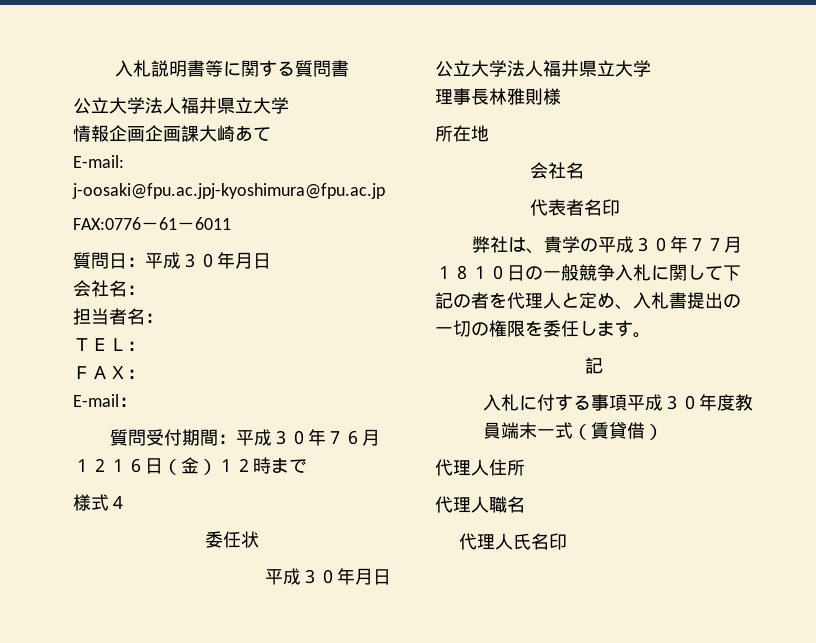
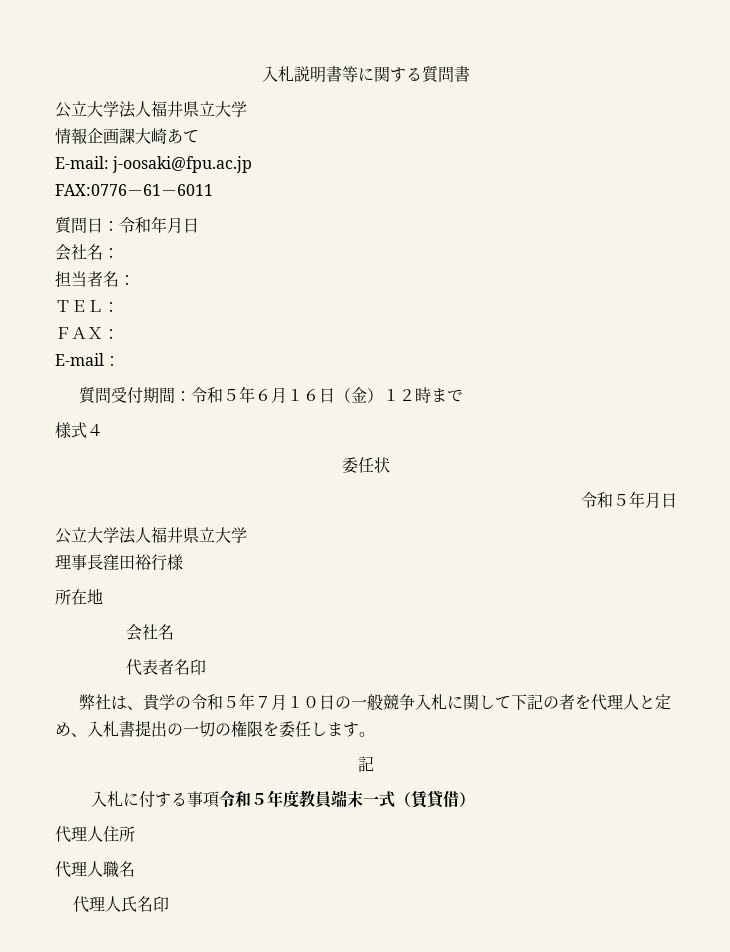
- 情報企画企画課大崎あて
+ 情報企画課大崎あて
- E-mail: j-oosaki@fpu.ac.jpj-kyoshimura@fpu.ac.jp
+ E-mail: j-oosaki@fpu.ac.jp
- 質問日：平成３０年月日
+ 質問日：令和年月日
- 質問受付期間：平成３０年７６月１２１６日（金）１２時まで
+ 質問受付期間：令和５年６月１６日（金）１２時まで
  委任状
- 平成３０年月日
+ 令和５年月日
- 理事長林雅則様
+ 理事長窪田裕行様
- 弊社は、貴学の平成３０年７７月１８１０日の一般競争入札に関して下記の者を代理人と定め、入札書提出の一切の権限を委任します。
+ 弊社は、貴学の令和５年７月１０日の一般競争入札に関して下記の者を代理人と定め、入札書提出の一切の権限を委任します。
- 入札に付する事項平成３０年度教員端末一式（賃貸借）
+ 入札に付する事項令和５年度教員端末一式（賃貸借）

